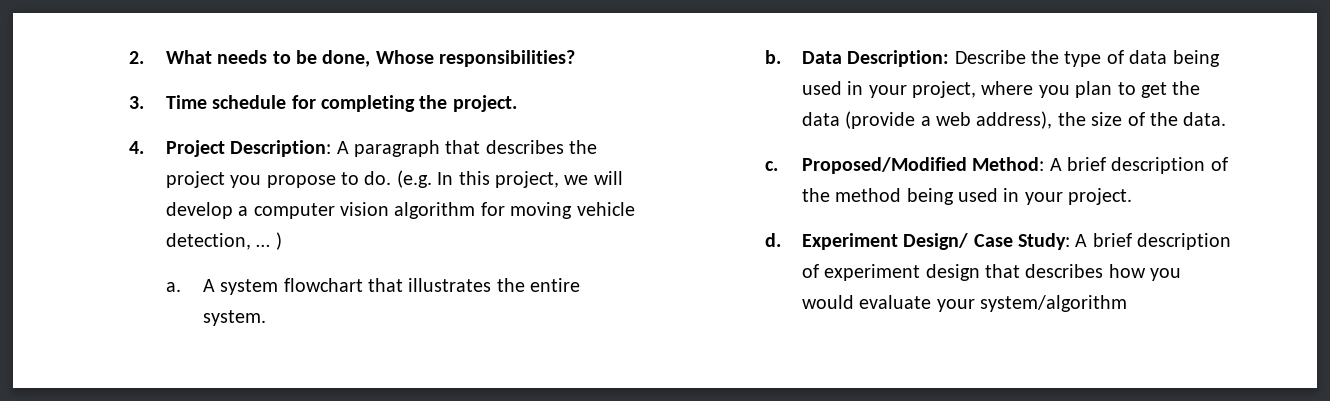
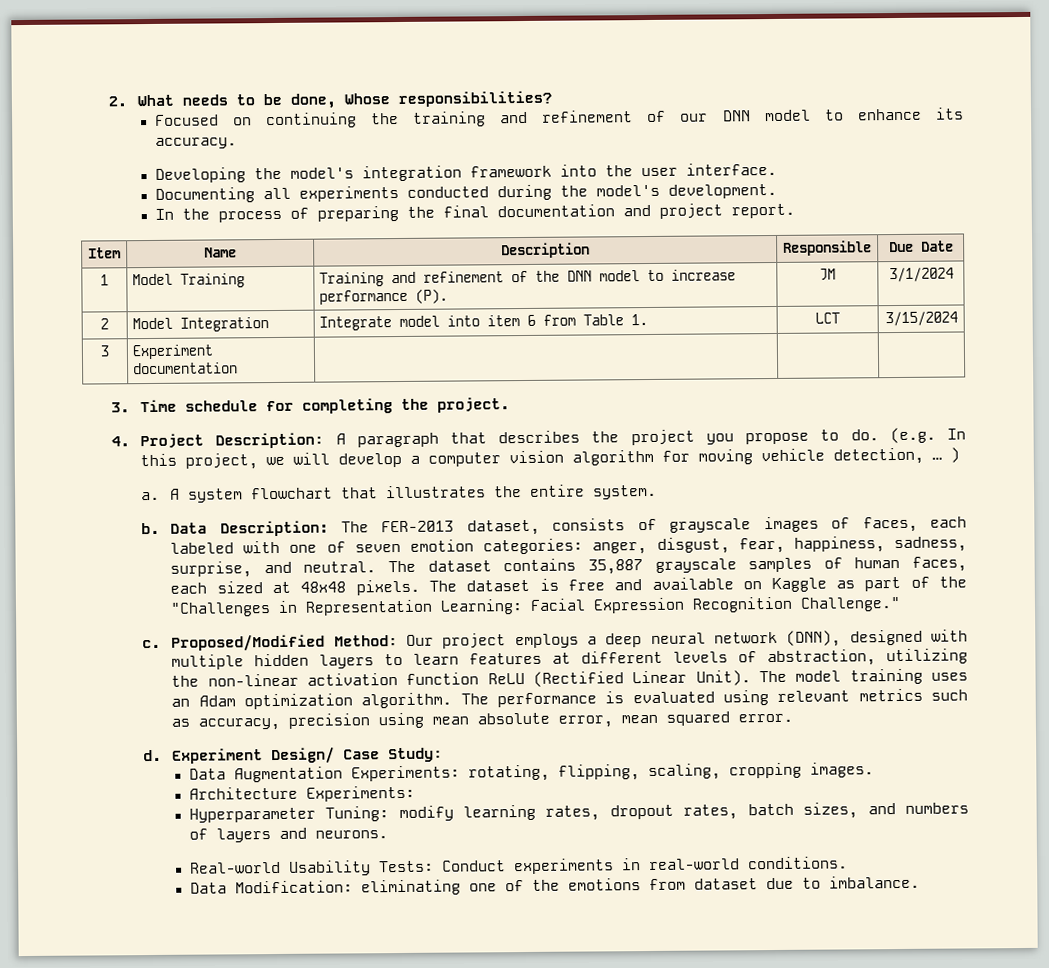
+ Focused on continuing the training and refinement of our DNN model to enhance its accuracy.
+ Developing the model's integration framework into the user interface.
+ Documenting all experiments conducted during the model's development.
+ In the process of preparing the final documentation and project report.
+ Item | Name | Description | Responsible | Due Date
+ 1 | Model Training | Training and refinement of the DNN model to increase performance (P). | JM | 3/1/2024
+ 2 | Model Integration | Integrate model into item 6 from Table 1. | LCT | 3/15/2024
+ 3 | Experiment documentation | | |
- Data Description: Describe the type of data being used in your project, where you plan to get the data (provide a web address), the size of the data.
- c. Proposed/Modified Method: A brief description of the method being used in your project.
+ Data Description: The FER-2013 dataset, consists of grayscale images of faces, each labeled with one of seven emotion categories: anger, disgust, fear, happiness, sadness, surprise, and neutral. The dataset contains 35,887 grayscale samples of human faces, each sized at 48x48 pixels. The dataset is free and available on Kaggle as part of the "Challenges in Representation Learning: Facial Expression Recognition Challenge."
+ c. Proposed/Modified Method: Our project employs a deep neural network (DNN), designed with multiple hidden layers to learn features at different levels of abstraction, utilizing the non-linear activation function ReLU (Rectified Linear Unit). The model training uses an Adam optimization algorithm. The performance is evaluated using relevant metrics such as accuracy, precision using mean absolute error, mean squared error.
- Experiment Design/ Case Study: A brief description of experiment design that describes how you would evaluate your system/algorithm
+ Experiment Design/ Case Study:
+ Data Augmentation Experiments: rotating, flipping, scaling, cropping images.
+ Architecture Experiments:
+ Hyperparameter Tuning: modify learning rates, dropout rates, batch sizes, and numbers of layers and neurons.
+ Real-world Usability Tests: Conduct experiments in real-world conditions.
+ Data Modification: eliminating one of the emotions from dataset due to imbalance.

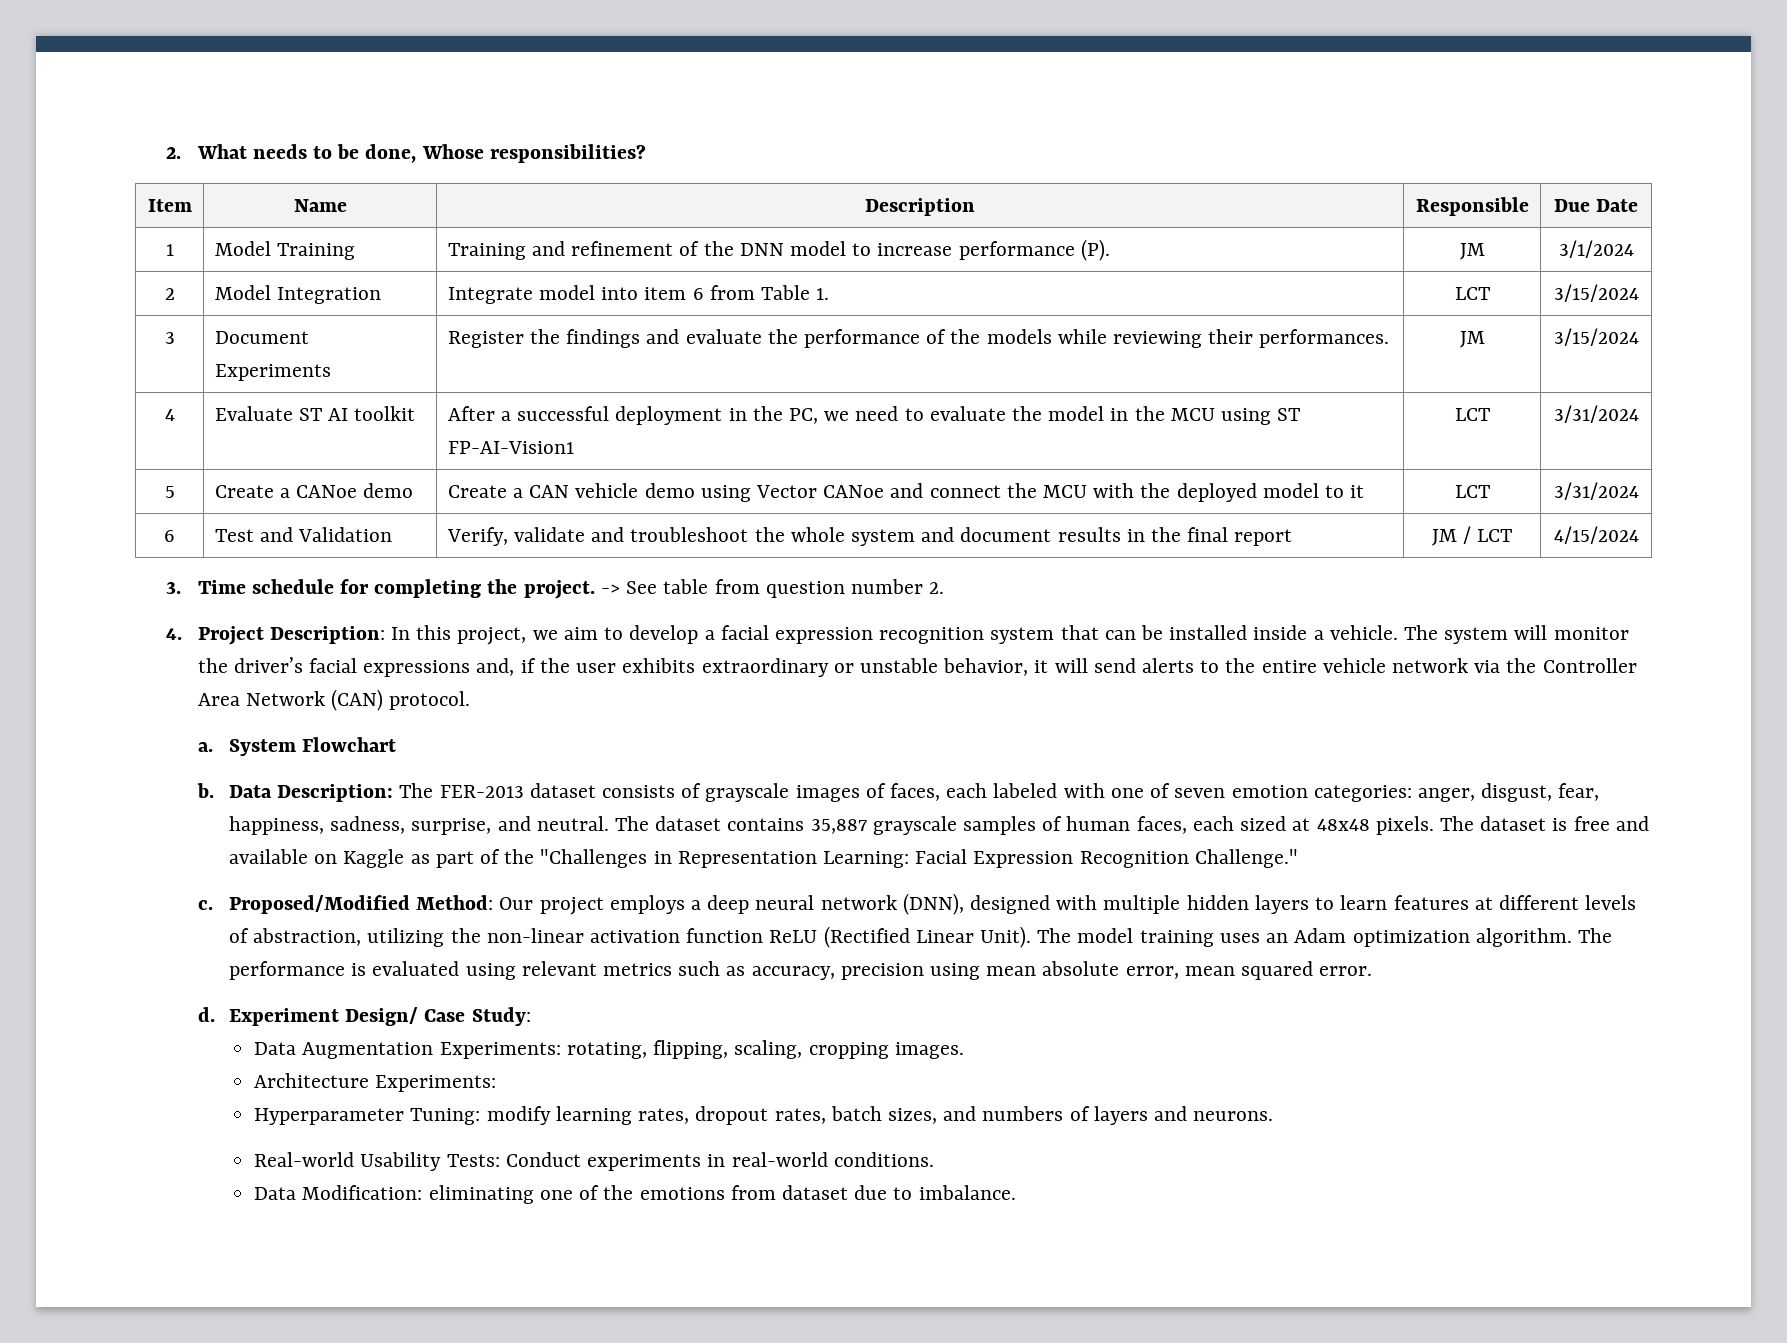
- Focused on continuing the training and refinement of our DNN model to enhance its accuracy.
- Developing the model's integration framework into the user interface.
- Documenting all experiments conducted during the model's development.
- In the process of preparing the final documentation and project report.
- 3 | Experiment documentation | | |
+ 3 | Document Experiments | Register the findings and evaluate the performance of the models while reviewing their performances. | JM | 3/15/2024
+ 4 | Evaluate ST AI toolkit | After a successful deployment in the PC, we need to evaluate the model in the MCU using ST FP-AI-Vision1 | LCT | 3/31/2024
+ 5 | Create a CANoe demo | Create a CAN vehicle demo using Vector CANoe and connect the MCU with the deployed model to it | LCT | 3/31/2024
+ 6 | Test and Validation | Verify, validate and troubleshoot the whole system and document results in the final report | JM / LCT | 4/15/2024
- 3. Time schedule for completing the project.
- 4. Project Description: A paragraph that describes the project you propose to do. (e.g. In this project, we will develop a computer vision algorithm for moving vehicle detection, … )
- a. A system flowchart that illustrates the entire system.
+ 3. Time schedule for completing the project. -> See table from question number 2.
+ 4. Project Description: In this project, we aim to develop a facial expression recognition system that can be installed inside a vehicle. The system will monitor the driver’s facial expressions and, if the user exhibits extraordinary or unstable behavior, it will send alerts to the entire vehicle network via the Controller Area Network (CAN) protocol.
+ a. System Flowchart
- Data Description: The FER-2013 dataset, consists of grayscale images of faces, each labeled with one of seven emotion categories: anger, disgust, fear, happiness, sadness, surprise, and neutral.
+ Data Description: The FER-2013 dataset consists of grayscale images of faces, each labeled with one of seven emotion categories: anger, disgust, fear, happiness, sadness, surprise, and neutral.

